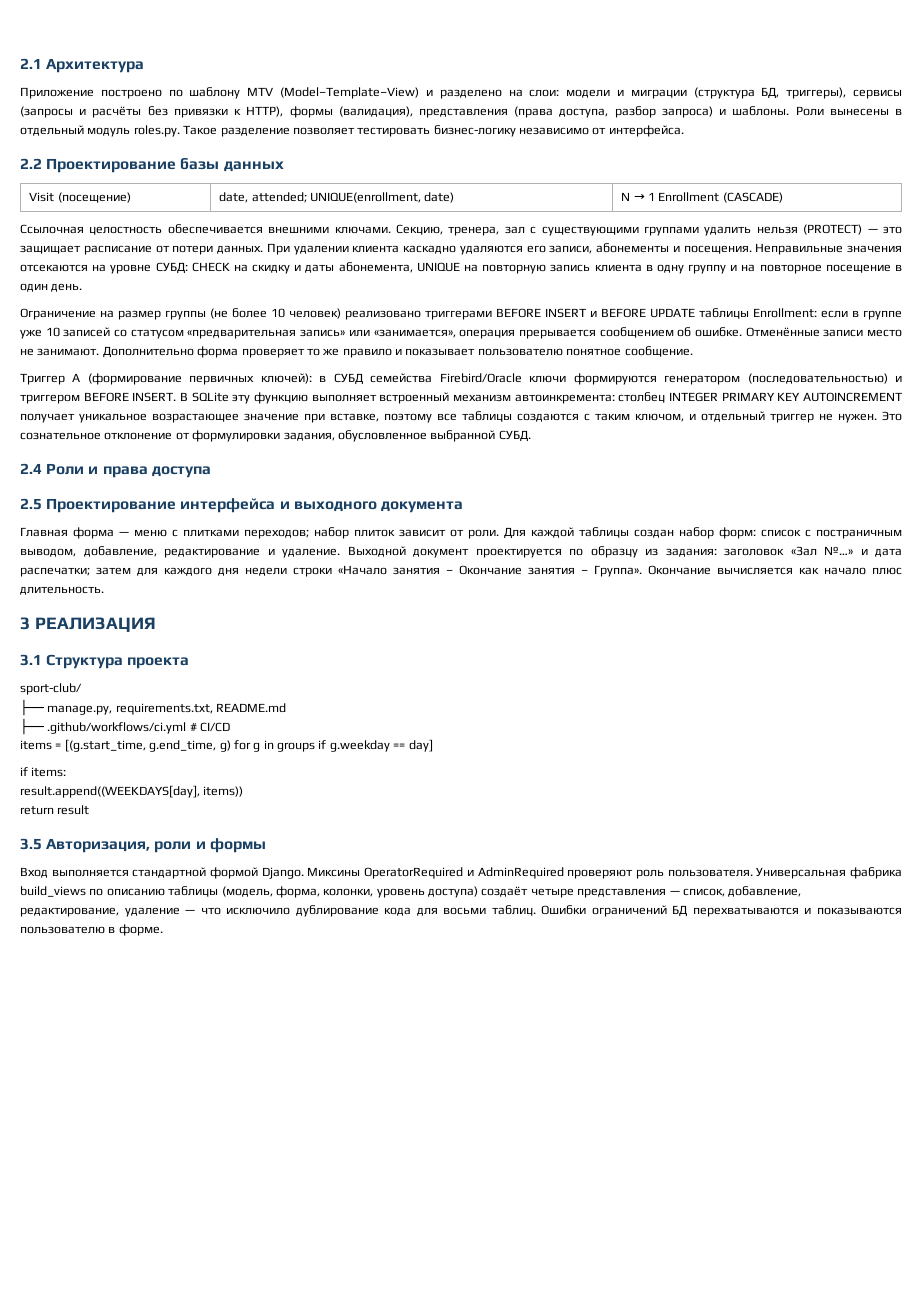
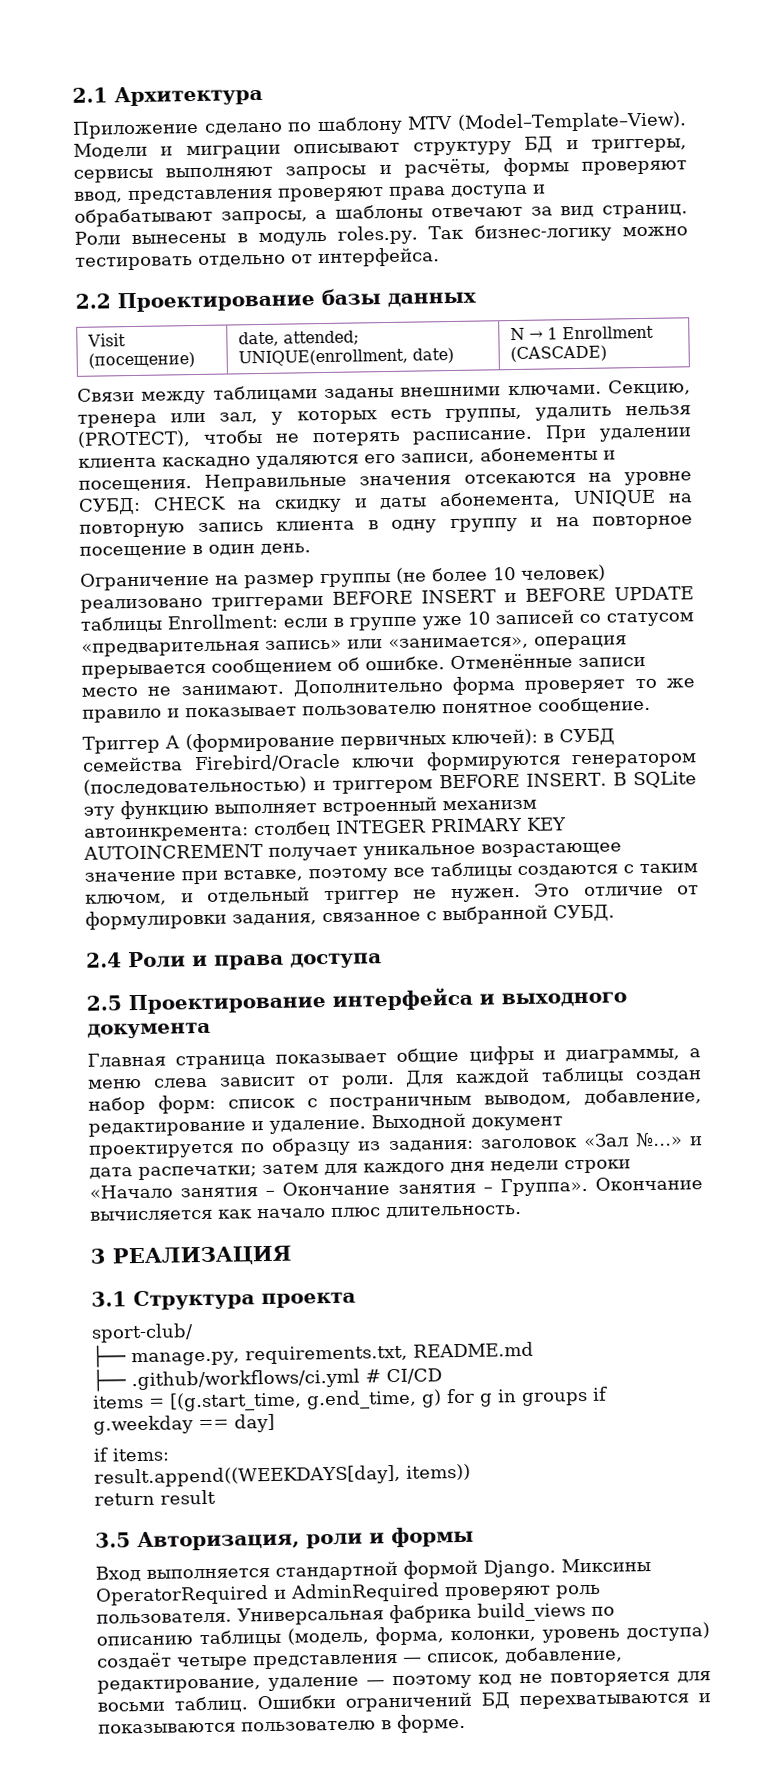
- Приложение построено по шаблону MTV (Model–Template–View) и разделено на слои: модели и миграции (структура БД, триггеры), сервисы (запросы и расчёты без привязки к HTTP), формы (валидация), представления (права доступа, разбор запроса) и шаблоны.
+ Приложение сделано по шаблону MTV (Model–Template–View). Модели и миграции описывают структуру БД и триггеры, сервисы выполняют запросы и расчёты, формы проверяют ввод, представления проверяют права доступа и обрабатывают запросы, а шаблоны отвечают за вид страниц.
- Роли вынесены в отдельный модуль roles.py. Такое разделение позволяет тестировать бизнес-логику независимо от интерфейса.
+ Роли вынесены в модуль roles.py. Так бизнес-логику можно тестировать отдельно от интерфейса.
- Ссылочная целостность обеспечивается внешними ключами. Секцию, тренера, зал с существующими группами удалить нельзя (PROTECT) — это защищает расписание от потери данных.
+ Связи между таблицами заданы внешними ключами. Секцию, тренера или зал, у которых есть группы, удалить нельзя (PROTECT), чтобы не потерять расписание.
- Это сознательное отклонение от формулировки задания, обусловленное выбранной СУБД.
+ Это отличие от формулировки задания, связанное с выбранной СУБД.
- Главная форма — меню с плитками переходов; набор плиток зависит от роли.
+ Главная страница показывает общие цифры и диаграммы, а меню слева зависит от роли.
- Универсальная фабрика build_views по описанию таблицы (модель, форма, колонки, уровень доступа) создаёт четыре представления — список, добавление, редактирование, удаление — что исключило дублирование кода для восьми таблиц.
+ Универсальная фабрика build_views по описанию таблицы (модель, форма, колонки, уровень доступа) создаёт четыре представления — список, добавление, редактирование, удаление — поэтому код не повторяется для восьми таблиц.

